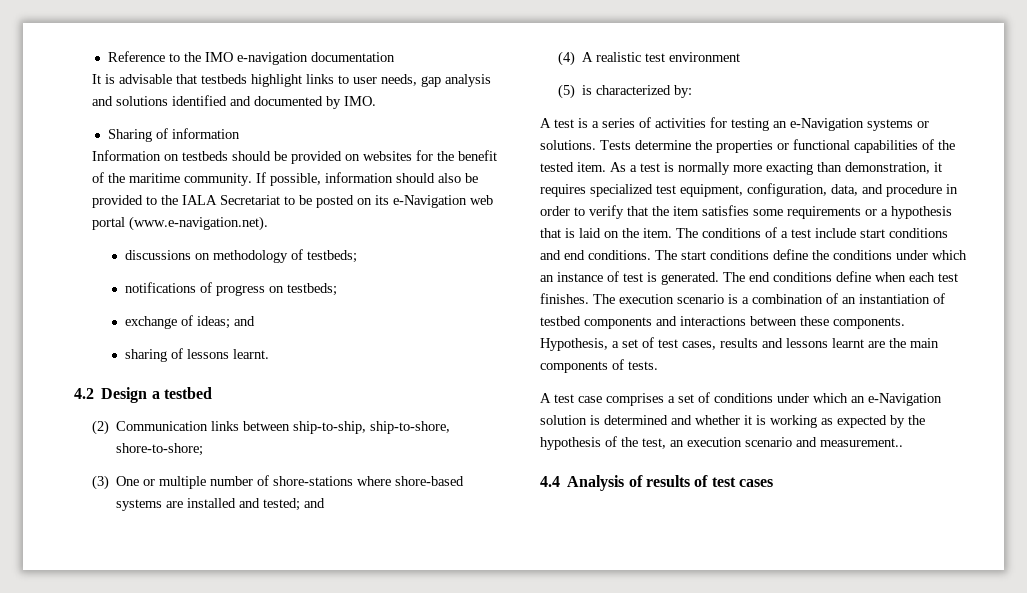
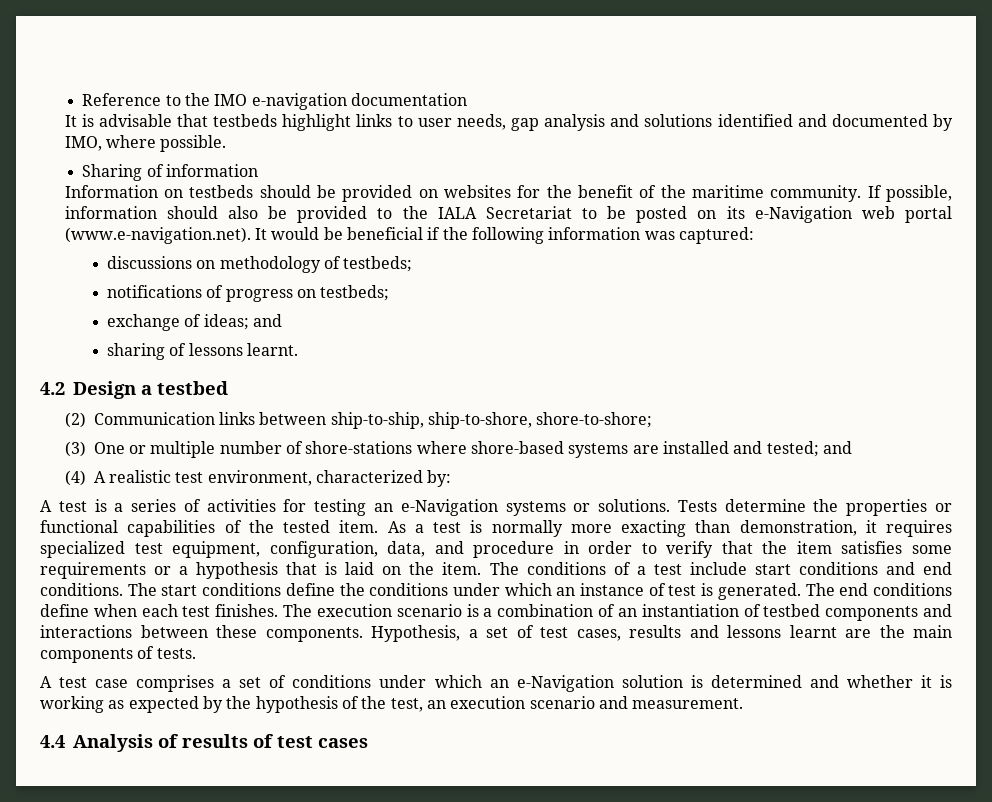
- It is advisable that testbeds highlight links to user needs, gap analysis and solutions identified and documented by IMO.
+ It is advisable that testbeds highlight links to user needs, gap analysis and solutions identified and documented by IMO, where possible.
- If possible, information should also be provided to the IALA Secretariat to be posted on its e-Navigation web portal (www.e-navigation.net).
+ If possible, information should also be provided to the IALA Secretariat to be posted on its e-Navigation web portal (www.e-navigation.net). It would be beneficial if the following information was captured:
- (4) A realistic test environment
- (5) is characterized by:
+ (4) A realistic test environment, characterized by:
- A test case comprises a set of conditions under which an e-Navigation solution is determined and whether it is working as expected by the hypothesis of the test, an execution scenario and measurement..
+ A test case comprises a set of conditions under which an e-Navigation solution is determined and whether it is working as expected by the hypothesis of the test, an execution scenario and measurement.

